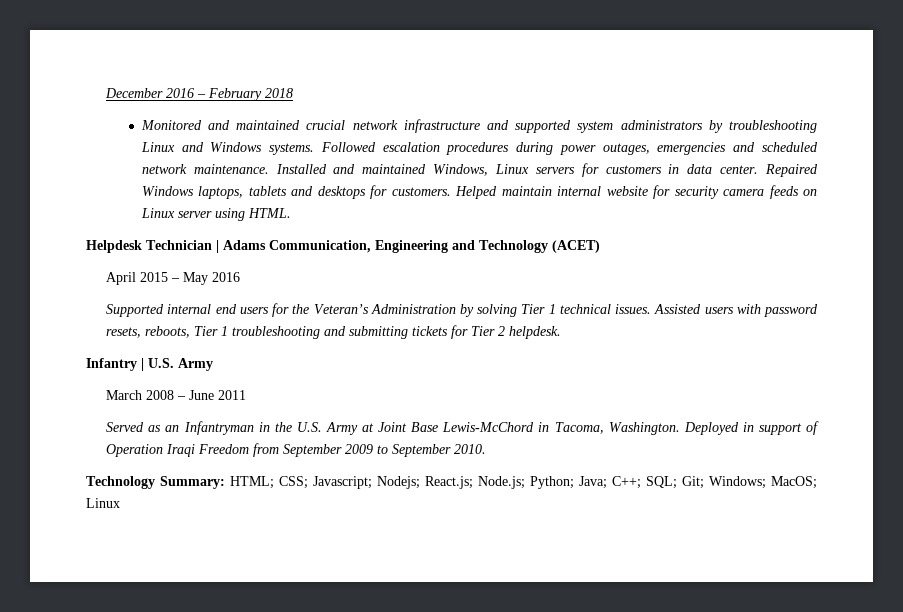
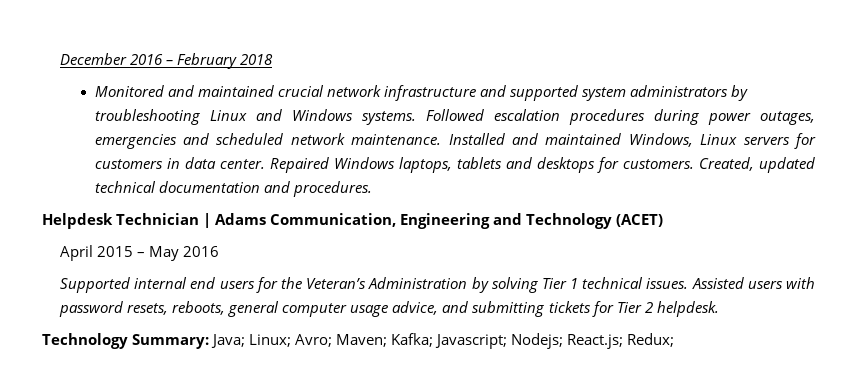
- Helped maintain internal website for security camera feeds on Linux server using HTML.
+ Created, updated technical documentation and procedures.
- Assisted users with password resets, reboots, Tier 1 troubleshooting and submitting tickets for Tier 2 helpdesk.
+ Assisted users with password resets, reboots, general computer usage advice, and submitting tickets for Tier 2 helpdesk.
- Infantry | U.S. Army
- March 2008 – June 2011
- Served as an Infantryman in the U.S. Army at Joint Base Lewis-McChord in Tacoma, Washington. Deployed in support of Operation Iraqi Freedom from September 2009 to September 2010.
- Technology Summary: HTML; CSS; Javascript; Nodejs; React.js; Node.js; Python; Java; C++; SQL; Git; Windows; MacOS; Linux
+ Technology Summary: Java; Linux; Avro; Maven; Kafka; Javascript; Nodejs; React.js; Redux;

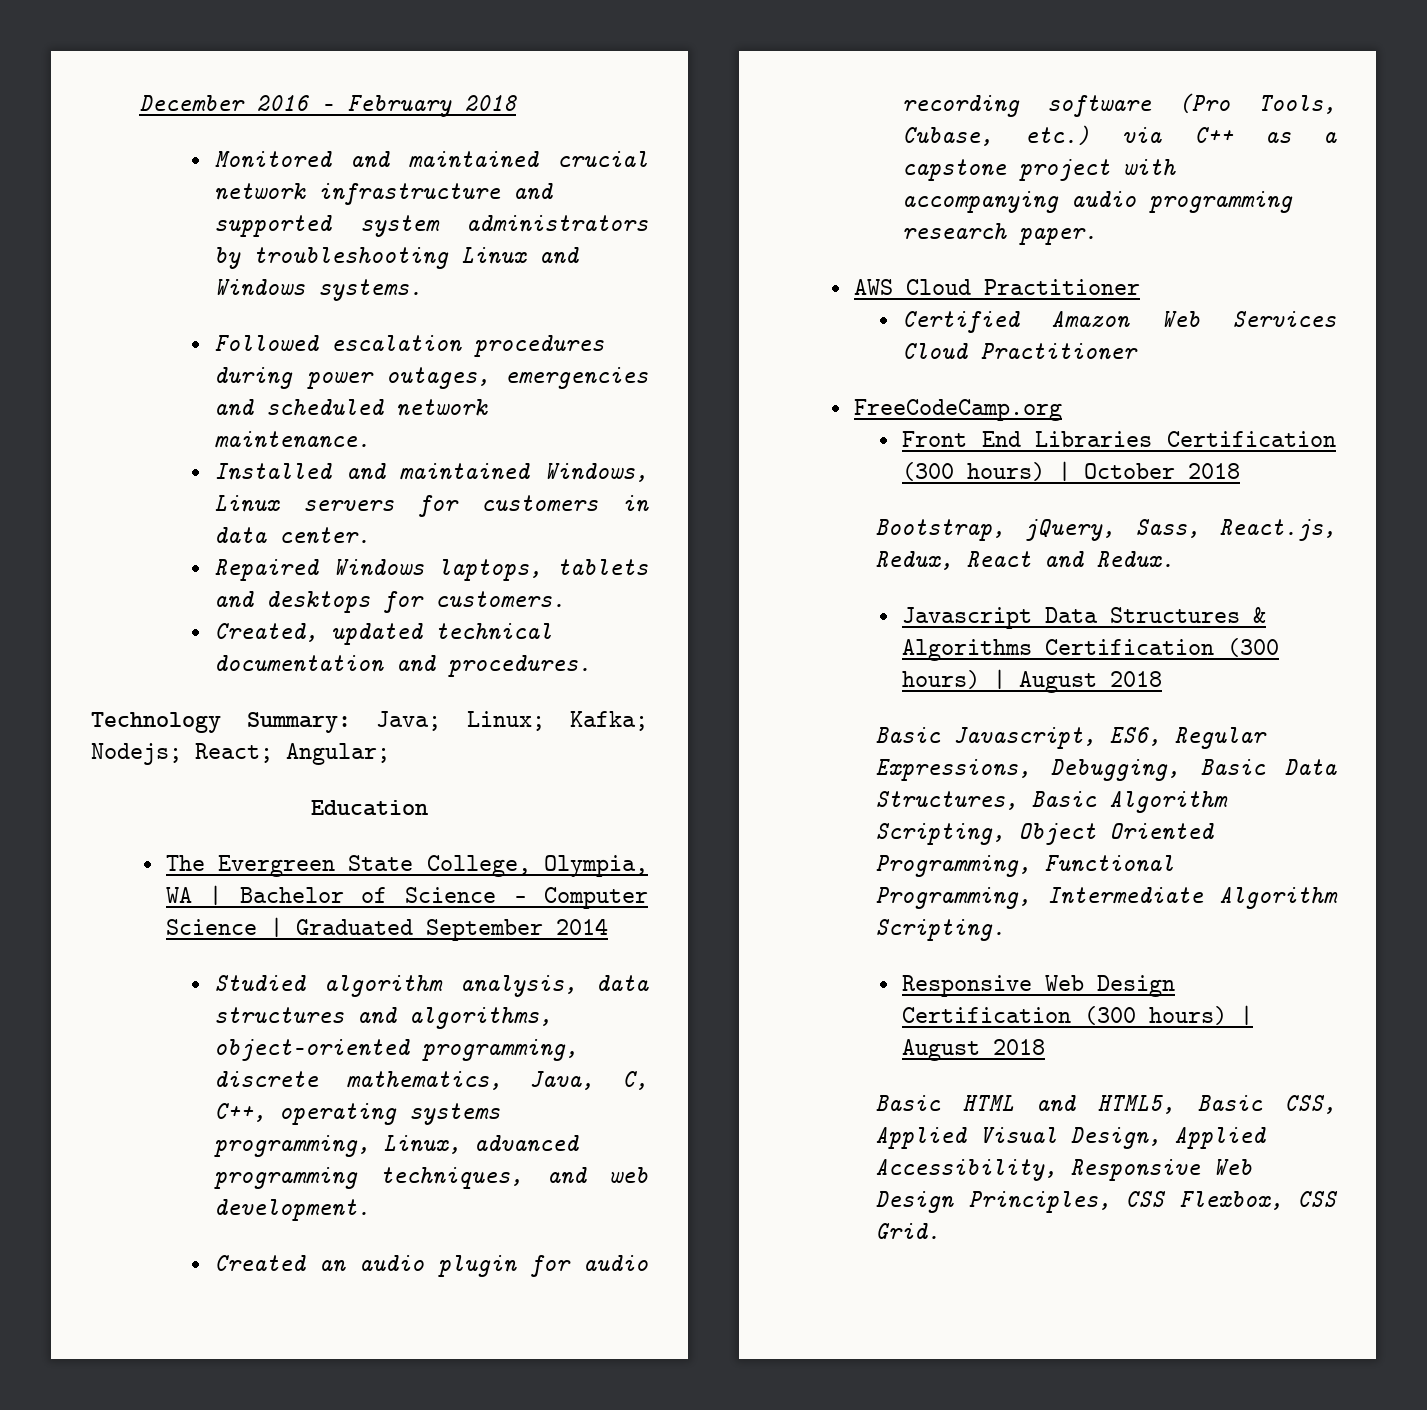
- Monitored and maintained crucial network infrastructure and supported system administrators by troubleshooting Linux and Windows systems. Followed escalation procedures during power outages, emergencies and scheduled network maintenance. Installed and maintained Windows, Linux servers for customers in data center. Repaired Windows laptops, tablets and desktops for customers. Created, updated technical documentation and procedures.
+ Monitored and maintained crucial network infrastructure and supported system administrators by troubleshooting Linux and Windows systems.
+ Followed escalation procedures during power outages, emergencies and scheduled network maintenance.
+ Installed and maintained Windows, Linux servers for customers in data center.
+ Repaired Windows laptops, tablets and desktops for customers.
+ Created, updated technical documentation and procedures.
- Helpdesk Technician | Adams Communication, Engineering and Technology (ACET)
- April 2015 – May 2016
- Supported internal end users for the Veteran’s Administration by solving Tier 1 technical issues. Assisted users with password resets, reboots, general computer usage advice, and submitting tickets for Tier 2 helpdesk.
- Technology Summary: Java; Linux; Avro; Maven; Kafka; Javascript; Nodejs; React.js; Redux;
+ Technology Summary: Java; Linux; Kafka; Nodejs; React; Angular;
+ Education
+ The Evergreen State College, Olympia, WA | Bachelor of Science – Computer Science | Graduated September 2014
+ Studied algorithm analysis, data structures and algorithms, object-oriented programming, discrete mathematics, Java, C, C++, operating systems programming, Linux, advanced programming techniques, and web development.
+ Created an audio plugin for audio recording software (Pro Tools, Cubase, etc.) via C++ as a capstone project with accompanying audio programming research paper.
+ AWS Cloud Practitioner
+ Certified Amazon Web Services Cloud Practitioner
+ FreeCodeCamp.org
+ Front End Libraries Certification (300 hours) | October 2018
+ Bootstrap, jQuery, Sass, React.js, Redux, React and Redux.
+ Javascript Data Structures & Algorithms Certification (300 hours) | August 2018
+ Basic Javascript, ES6, Regular Expressions, Debugging, Basic Data Structures, Basic Algorithm Scripting, Object Oriented Programming, Functional Programming, Intermediate Algorithm Scripting.
+ Responsive Web Design Certification (300 hours) | August 2018
+ Basic HTML and HTML5, Basic CSS, Applied Visual Design, Applied Accessibility, Responsive Web Design Principles, CSS Flexbox, CSS Grid.

